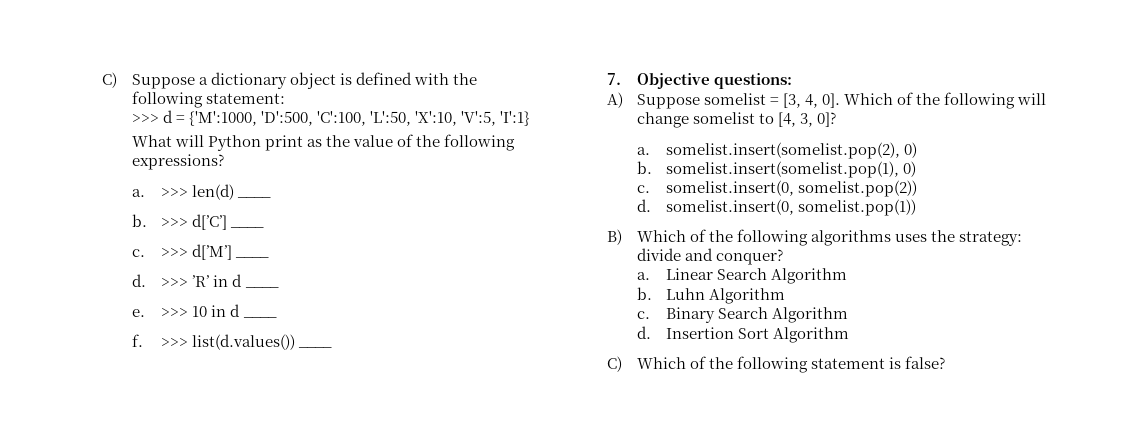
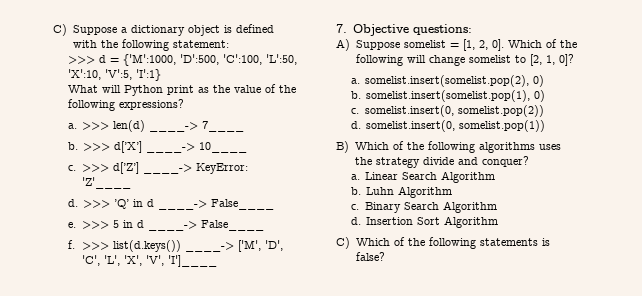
- >>> len(d) ____
+ >>> len(d) ____-> 7____
- >>> d[’C’] ____
+ >>> d[’X’] ____-> 10____
- >>> d[’M’] ____
+ >>> d[’Z’] ____-> KeyError: 'Z'____
- >>> ’R’ in d ____
+ >>> ’Q’ in d ____-> False____
- >>> 10 in d ____
+ >>> 5 in d ____-> False____
- >>> list(d.values()) ____
+ >>> list(d.keys()) ____-> ['M', 'D', 'C', 'L', 'X', 'V', 'I']____
- A) Suppose somelist = [3, 4, 0].
+ A) Suppose somelist = [1, 2, 0].
- Which of the following will change somelist to [4, 3, 0]?
+ Which of the following will change somelist to [2, 1, 0]?
- B) Which of the following algorithms uses the strategy: divide and conquer?
+ B) Which of the following algorithms uses the strategy divide and conquer?
- C) Which of the following statement is false?
+ C) Which of the following statements is false?

